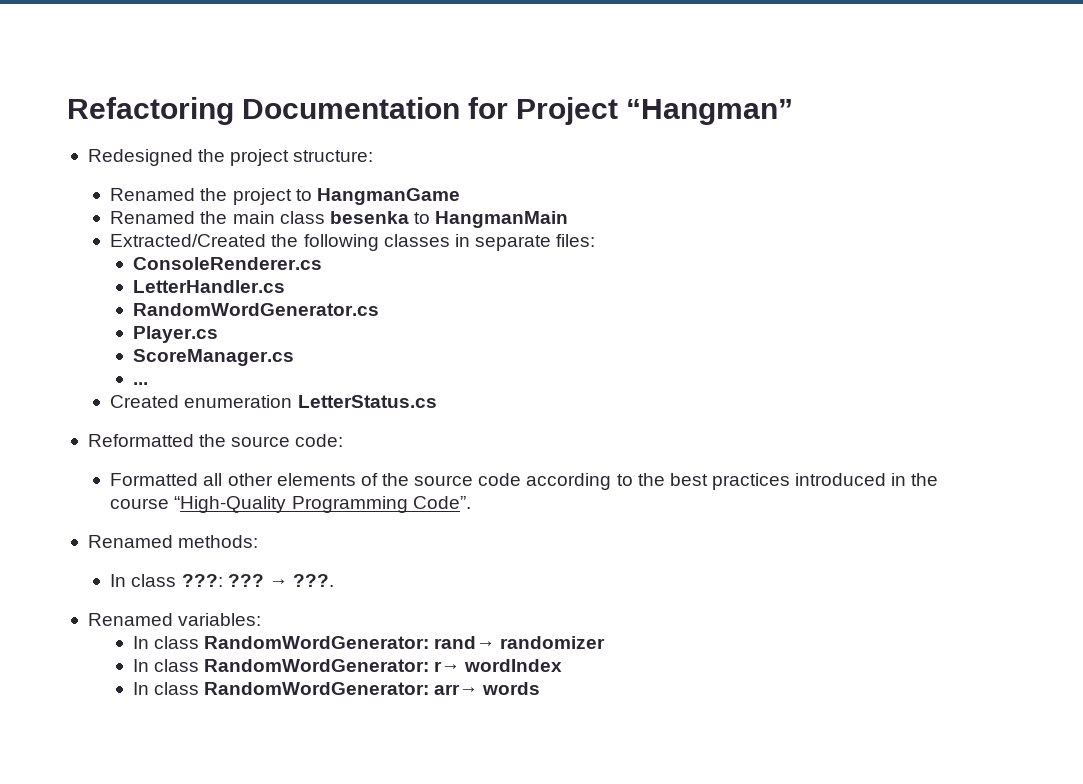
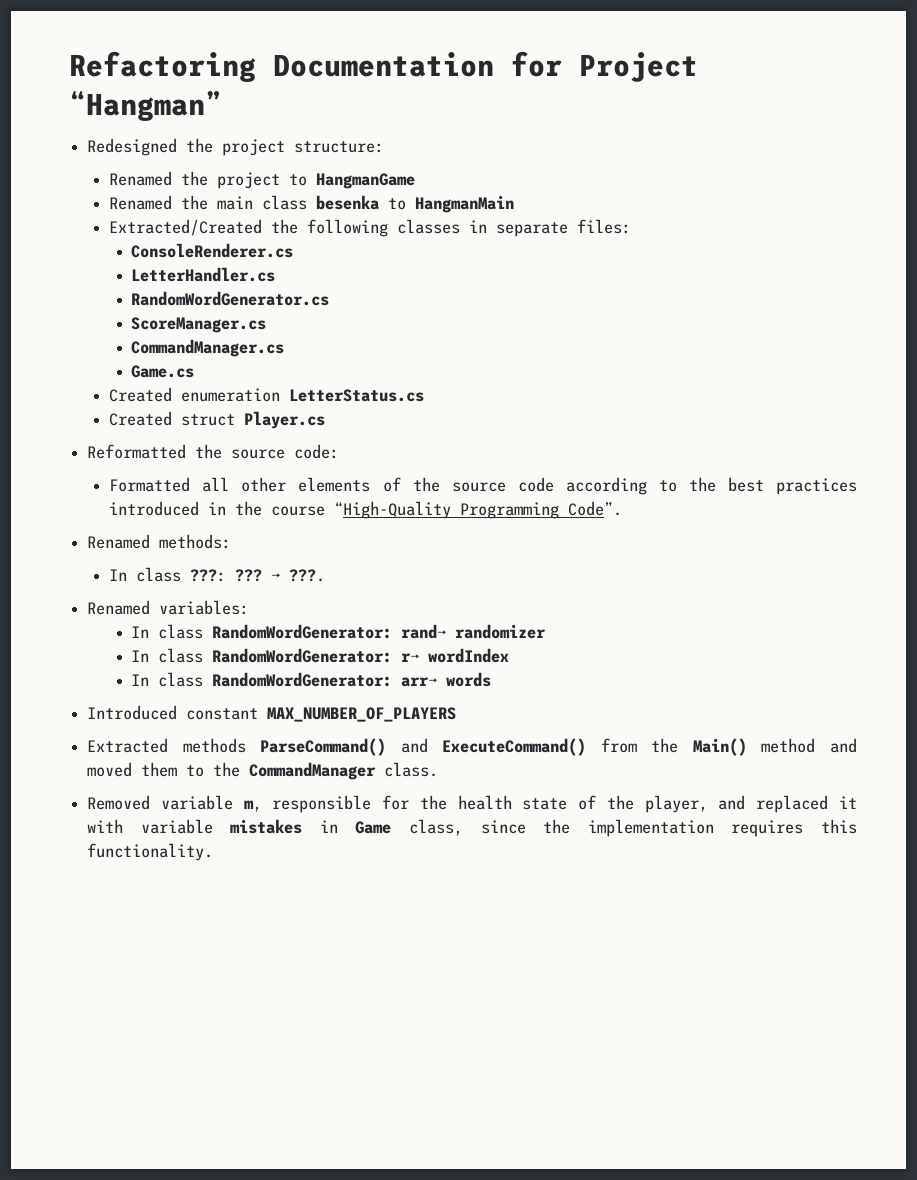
- Player.cs
- ...
+ CommandManager.cs
+ Game.cs
+ Created struct Player.cs
+ Introduced constant MAX_NUMBER_OF_PLAYERS
+ Extracted methods ParseCommand() and ExecuteCommand() from the Main() method and moved them to the CommandManager class.
+ Removed variable m, responsible for the health state of the player, and replaced it with variable mistakes in Game class, since the implementation requires this functionality.

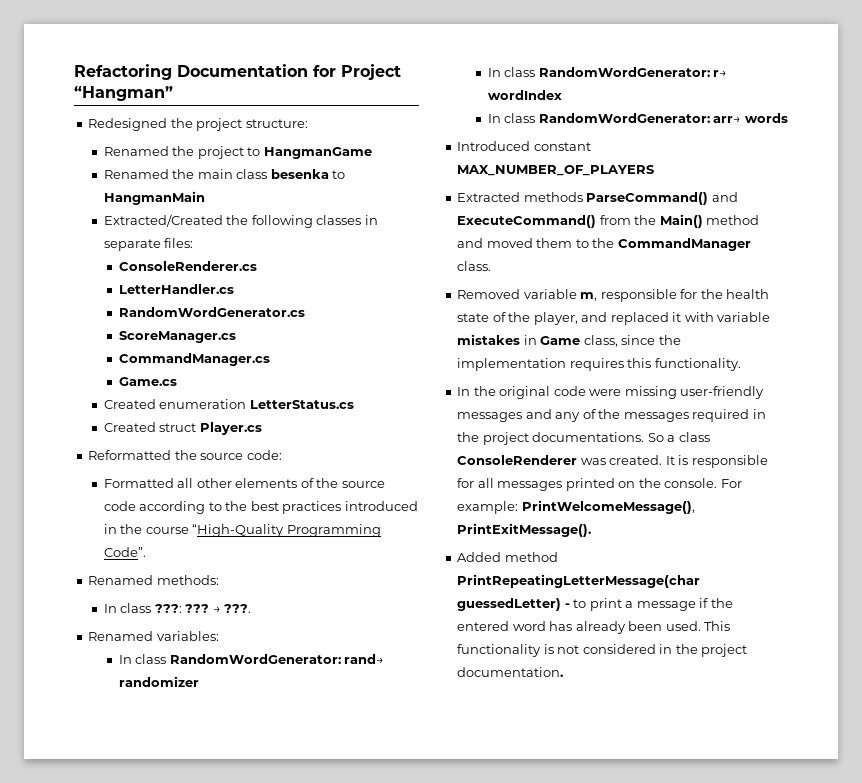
+ In the original code were missing user-friendly messages and any of the messages required in the project documentations. So a class ConsoleRenderer was created. It is responsible for all messages printed on the console. For example: PrintWelcomeMessage(), PrintExitMessage().
+ Added method PrintRepeatingLetterMessage(char guessedLetter) - to print a message if the entered word has already been used. This functionality is not considered in the project documentation.

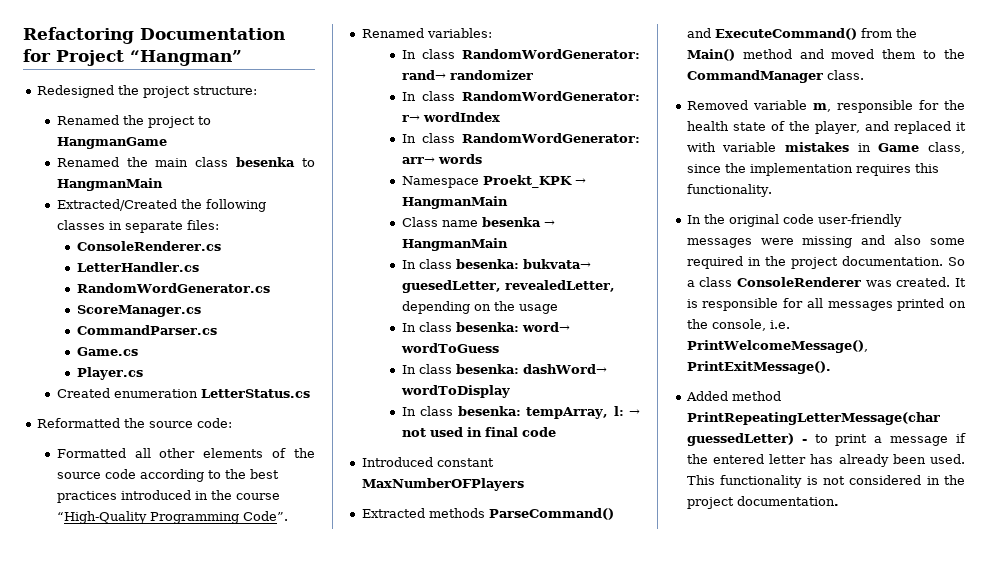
- CommandManager.cs
+ CommandParser.cs
+ Player.cs
- Created struct Player.cs
- Renamed methods:
- In class ???: ??? → ???.
+ Namespace Proekt_KPK → HangmanMain
+ Class name besenka → HangmanMain
+ In class besenka: bukvata→ guesedLetter, revealedLetter, depending on the usage
+ In class besenka: word→ wordToGuess
+ In class besenka: dashWord→ wordToDisplay
+ In class besenka: tempArray, l: → not used in final code
- Introduced constant MAX_NUMBER_OF_PLAYERS
+ Introduced constant MaxNumberOFPlayers
- In the original code were missing user-friendly messages and any of the messages required in the project documentations.
+ In the original code user-friendly messages were missing and also some required in the project documentation.
- It is responsible for all messages printed on the console. For example: PrintWelcomeMessage(), PrintExitMessage().
+ It is responsible for all messages printed on the console, i.e. PrintWelcomeMessage(), PrintExitMessage().
- Added method PrintRepeatingLetterMessage(char guessedLetter) - to print a message if the entered word has already been used.
+ Added method PrintRepeatingLetterMessage(char guessedLetter) - to print a message if the entered letter has already been used.

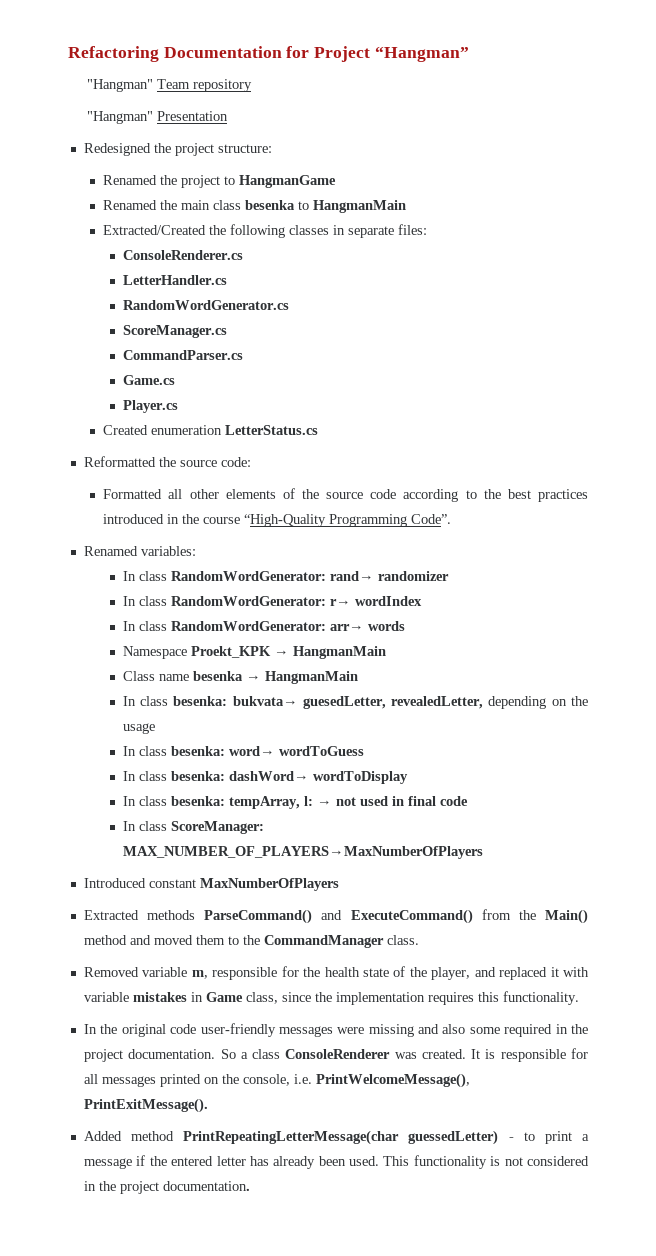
+ "Hangman" Team repository
+ "Hangman" Presentation
+ In class ScoreManager: MAX_NUMBER_OF_PLAYERS→MaxNumberOfPlayers
- Introduced constant MaxNumberOFPlayers
+ Introduced constant MaxNumberOfPlayers

